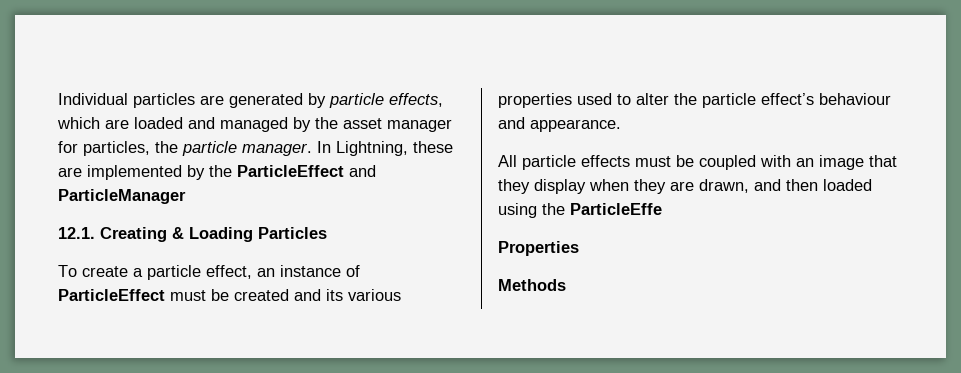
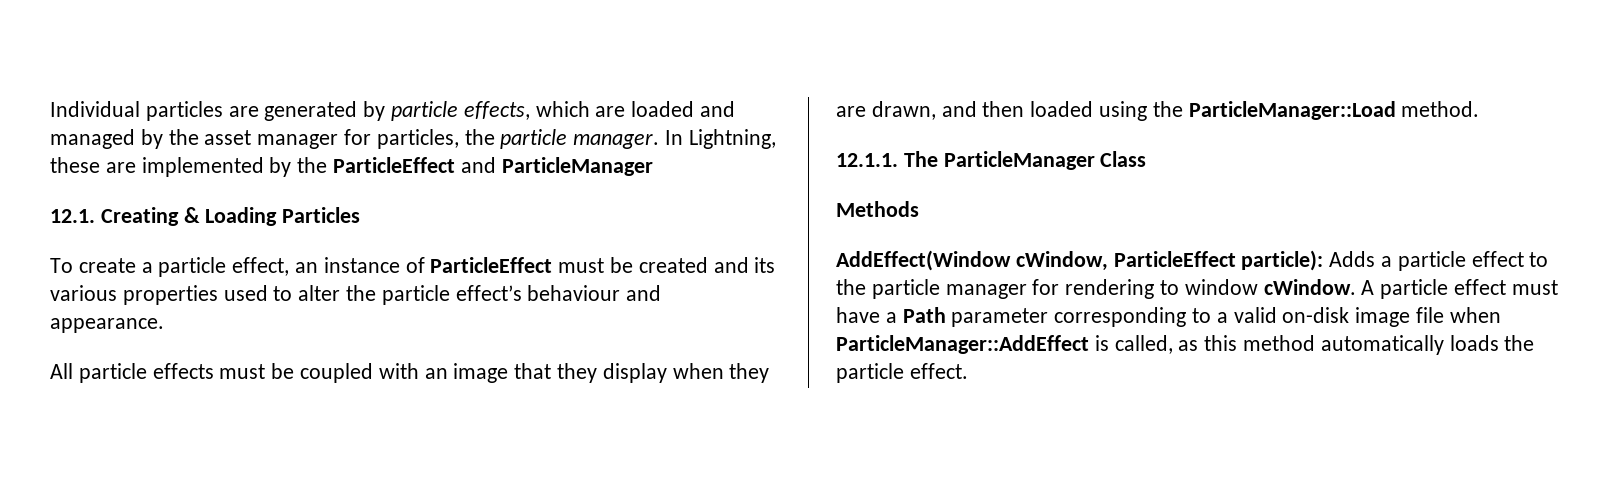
- All particle effects must be coupled with an image that they display when they are drawn, and then loaded using the ParticleEffe
- Properties
+ All particle effects must be coupled with an image that they display when they are drawn, and then loaded using the ParticleManager::Load method.
+ 12.1.1. The ParticleManager Class
  Methods
+ AddEffect(Window cWindow, ParticleEffect particle): Adds a particle effect to the particle manager for rendering to window cWindow. A particle effect must have a Path parameter corresponding to a valid on-disk image file when ParticleManager::AddEffect is called, as this method automatically loads the particle effect.

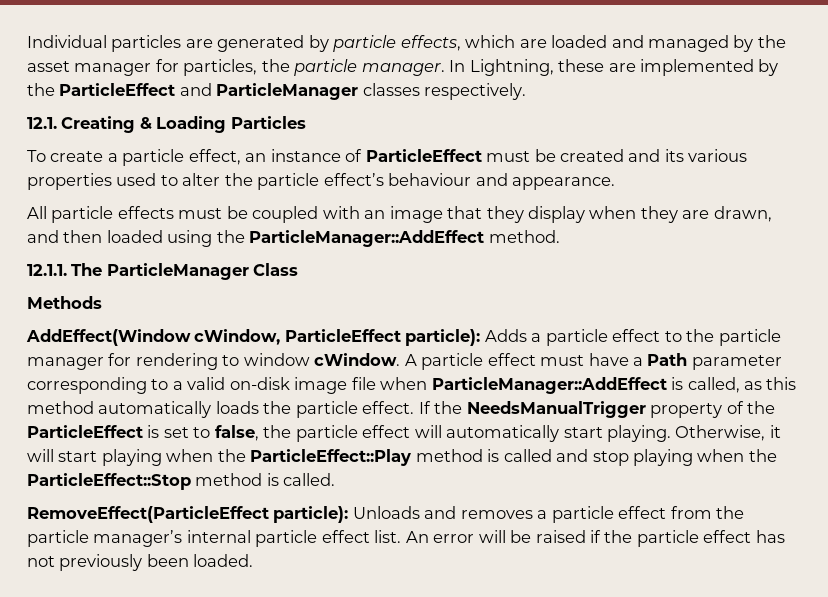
- In Lightning, these are implemented by the ParticleEffect and ParticleManager
+ In Lightning, these are implemented by the ParticleEffect and ParticleManager classes respectively.
- All particle effects must be coupled with an image that they display when they are drawn, and then loaded using the ParticleManager::Load method.
+ All particle effects must be coupled with an image that they display when they are drawn, and then loaded using the ParticleManager::AddEffect method.
+ If the NeedsManualTrigger property of the ParticleEffect is set to false, the particle effect will automatically start playing. Otherwise, it will start playing when the ParticleEffect::Play method is called and stop playing when the ParticleEffect::Stop method is called.
+ RemoveEffect(ParticleEffect particle): Unloads and removes a particle effect from the particle manager’s internal particle effect list. An error will be raised if the particle effect has not previously been loaded.

